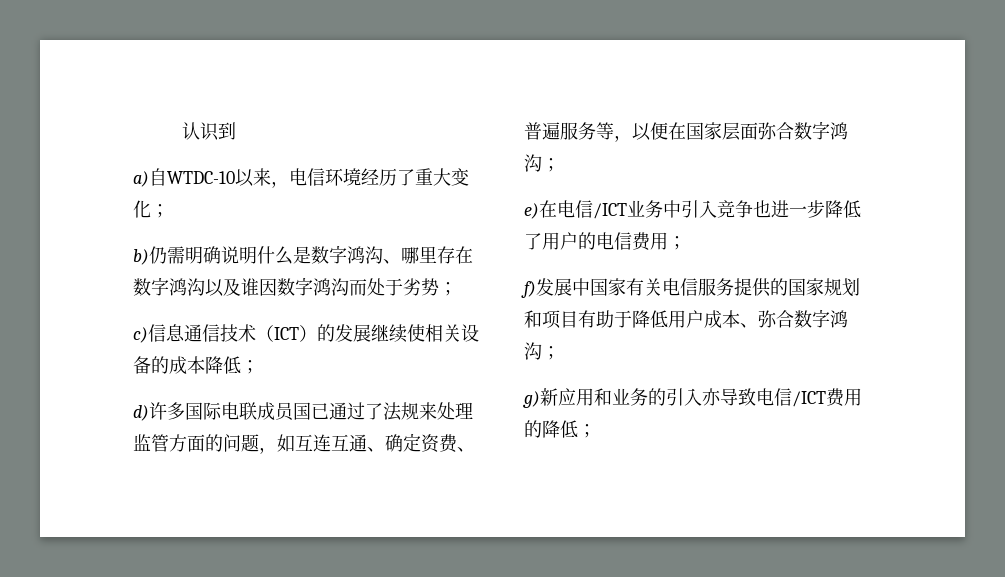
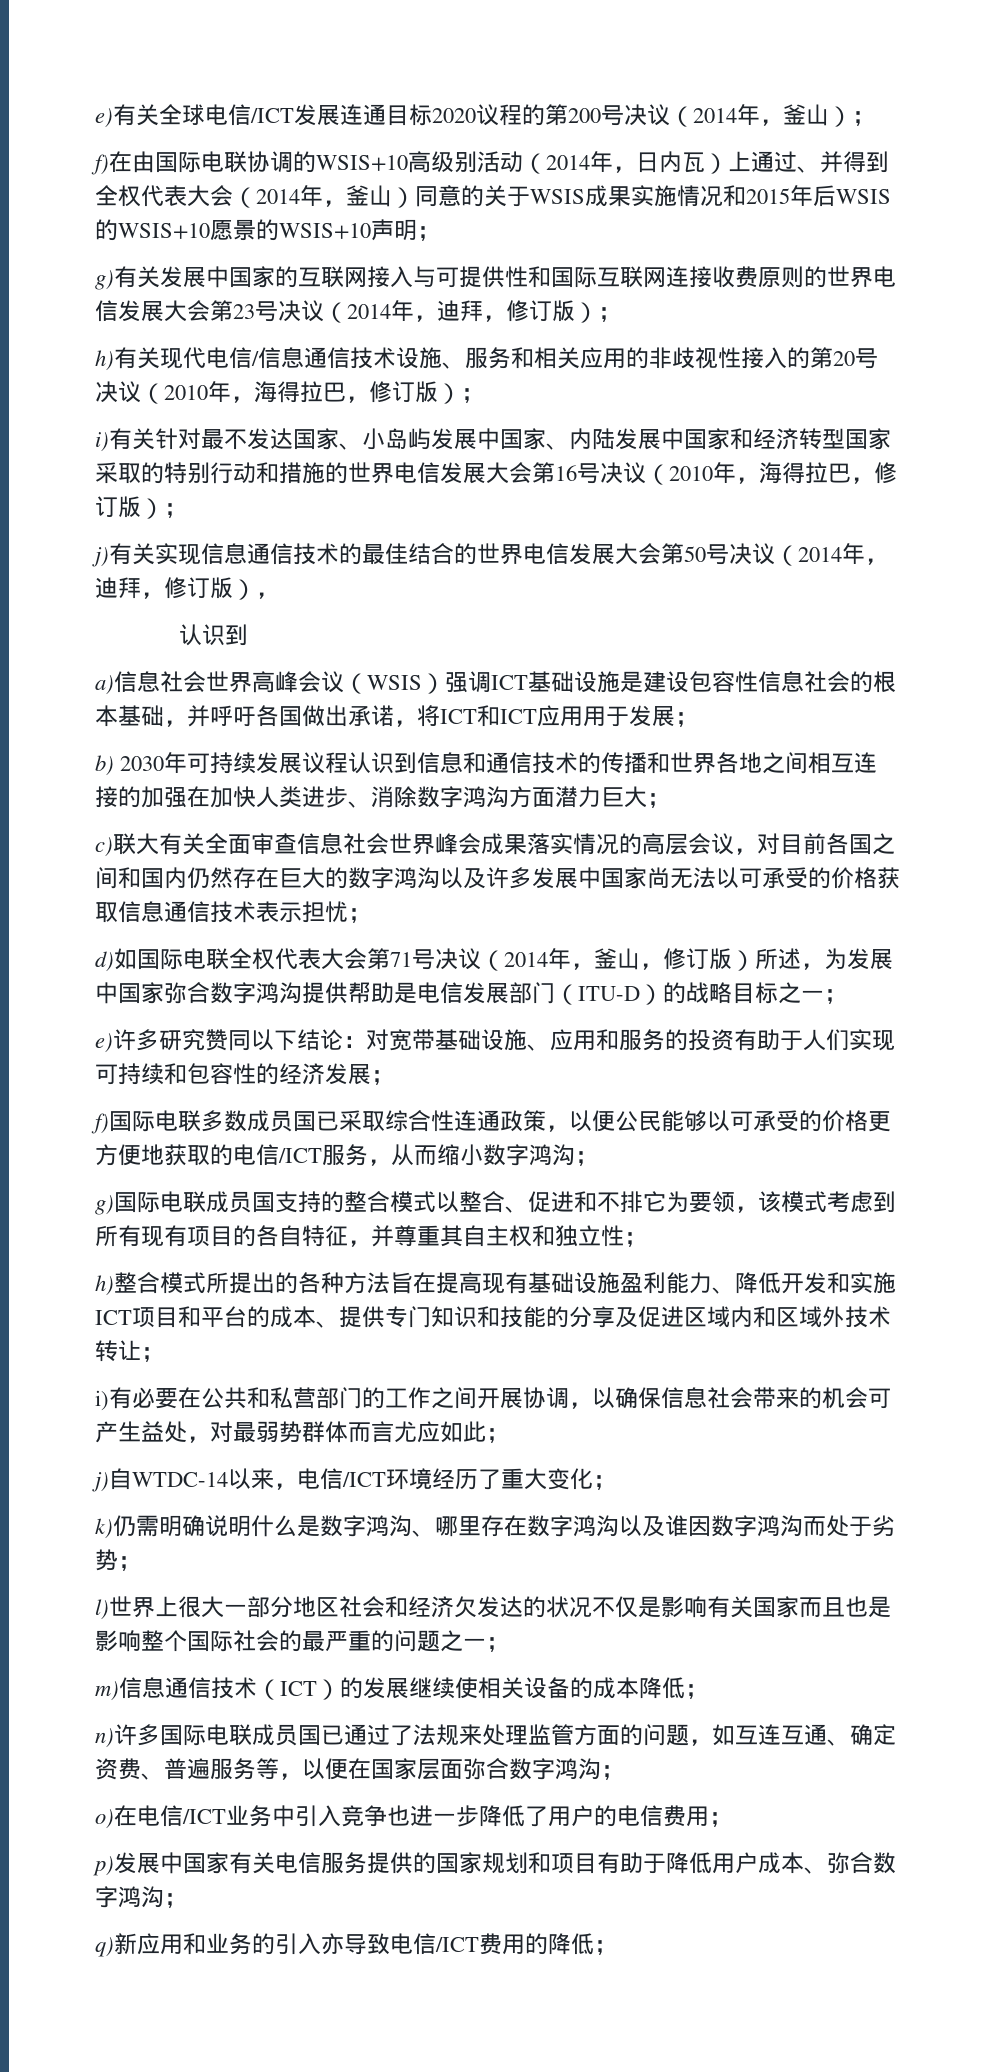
+ e)有关全球电信/ICT发展连通目标2020议程的第200号决议（2014年，釜山）；
+ f)在由国际电联协调的WSIS+10高级别活动（2014年，日内瓦）上通过、并得到全权代表大会（2014年，釜山）同意的关于WSIS成果实施情况和2015年后WSIS的WSIS+10愿景的WSIS+10声明；
+ g)有关发展中国家的互联网接入与可提供性和国际互联网连接收费原则的世界电信发展大会第23号决议（2014年，迪拜，修订版）；
+ h)有关现代电信/信息通信技术设施、服务和相关应用的非歧视性接入的第20号决议（2010年，海得拉巴，修订版）；
+ i)有关针对最不发达国家、小岛屿发展中国家、内陆发展中国家和经济转型国家采取的特别行动和措施的世界电信发展大会第16号决议（2010年，海得拉巴，修订版）；
+ j)有关实现信息通信技术的最佳结合的世界电信发展大会第50号决议（2014年，迪拜，修订版），
  认识到
- a)自WTDC-10以来，电信环境经历了重大变化；
+ a)信息社会世界高峰会议（WSIS）强调ICT基础设施是建设包容性信息社会的根本基础，并呼吁各国做出承诺，将ICT和ICT应用用于发展；
+ b) 2030年可持续发展议程认识到信息和通信技术的传播和世界各地之间相互连接的加强在加快人类进步、消除数字鸿沟方面潜力巨大；
+ c)联大有关全面审查信息社会世界峰会成果落实情况的高层会议，对目前各国之间和国内仍然存在巨大的数字鸿沟以及许多发展中国家尚无法以可承受的价格获取信息通信技术表示担忧；
+ d)如国际电联全权代表大会第71号决议（2014年，釜山，修订版）所述，为发展中国家弥合数字鸿沟提供帮助是电信发展部门（ITU-D）的战略目标之一；
+ e)许多研究赞同以下结论：对宽带基础设施、应用和服务的投资有助于人们实现可持续和包容性的经济发展；
+ f)国际电联多数成员国已采取综合性连通政策，以便公民能够以可承受的价格更方便地获取的电信/ICT服务，从而缩小数字鸿沟；
+ g)国际电联成员国支持的整合模式以整合、促进和不排它为要领，该模式考虑到所有现有项目的各自特征，并尊重其自主权和独立性；
+ h)整合模式所提出的各种方法旨在提高现有基础设施盈利能力、降低开发和实施ICT项目和平台的成本、提供专门知识和技能的分享及促进区域内和区域外技术转让；
+ i)有必要在公共和私营部门的工作之间开展协调，以确保信息社会带来的机会可产生益处，对最弱势群体而言尤应如此；
+ j)自WTDC-14以来，电信/ICT环境经历了重大变化；
- b)仍需明确说明什么是数字鸿沟、哪里存在数字鸿沟以及谁因数字鸿沟而处于劣势；
+ k)仍需明确说明什么是数字鸿沟、哪里存在数字鸿沟以及谁因数字鸿沟而处于劣势；
- c)信息通信技术（ICT）的发展继续使相关设备的成本降低；
+ l)世界上很大一部分地区社会和经济欠发达的状况不仅是影响有关国家而且也是影响整个国际社会的最严重的问题之一；
+ m)信息通信技术（ICT）的发展继续使相关设备的成本降低；
- d)许多国际电联成员国已通过了法规来处理监管方面的问题，如互连互通、确定资费、普遍服务等，以便在国家层面弥合数字鸿沟；
+ n)许多国际电联成员国已通过了法规来处理监管方面的问题，如互连互通、确定资费、普遍服务等，以便在国家层面弥合数字鸿沟；
- e)在电信/ICT业务中引入竞争也进一步降低了用户的电信费用；
+ o)在电信/ICT业务中引入竞争也进一步降低了用户的电信费用；
- f)发展中国家有关电信服务提供的国家规划和项目有助于降低用户成本、弥合数字鸿沟；
+ p)发展中国家有关电信服务提供的国家规划和项目有助于降低用户成本、弥合数字鸿沟；
- g)新应用和业务的引入亦导致电信/ICT费用的降低；
+ q)新应用和业务的引入亦导致电信/ICT费用的降低；

